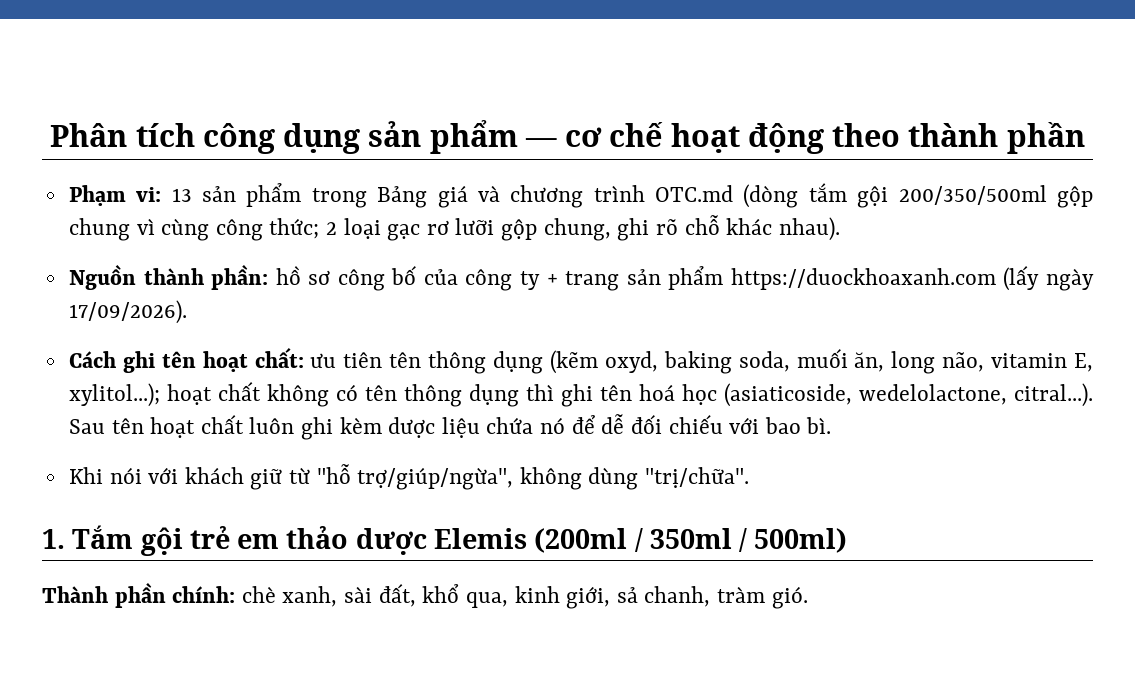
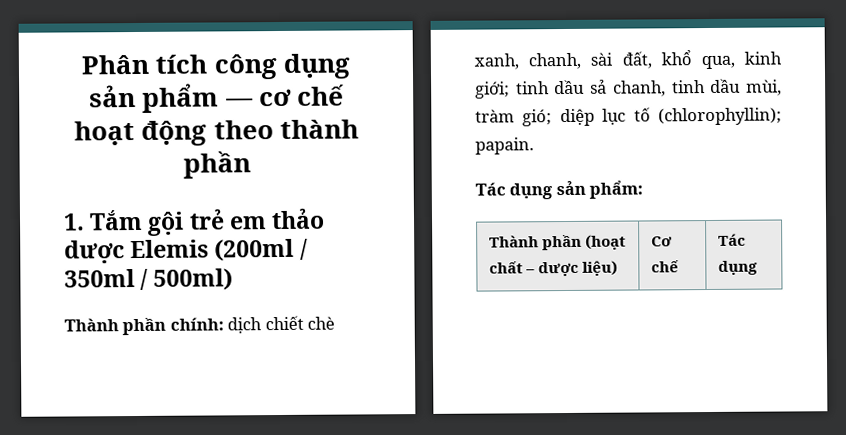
- Phạm vi: 13 sản phẩm trong Bảng giá và chương trình OTC.md (dòng tắm gội 200/350/500ml gộp chung vì cùng công thức; 2 loại gạc rơ lưỡi gộp chung, ghi rõ chỗ khác nhau).
- Nguồn thành phần: hồ sơ công bố của công ty + trang sản phẩm https://duockhoaxanh.com (lấy ngày 17/09/2026).
- Cách ghi tên hoạt chất: ưu tiên tên thông dụng (kẽm oxyd, baking soda, muối ăn, long não, vitamin E, xylitol...); hoạt chất không có tên thông dụng thì ghi tên hoá học (asiaticoside, wedelolactone, citral...). Sau tên hoạt chất luôn ghi kèm dược liệu chứa nó để dễ đối chiếu với bao bì.
- Khi nói với khách giữ từ "hỗ trợ/giúp/ngừa", không dùng "trị/chữa".
- Thành phần chính: chè xanh, sài đất, khổ qua, kinh giới, sả chanh, tràm gió.
+ Thành phần chính: dịch chiết chè xanh, chanh, sài đất, khổ qua, kinh giới; tinh dầu sả chanh, tinh dầu mùi, tràm gió; diệp lục tố (chlorophyllin); papain.
+ Tác dụng sản phẩm:
+ Thành phần (hoạt chất – dược liệu) | Cơ chế | Tác dụng

